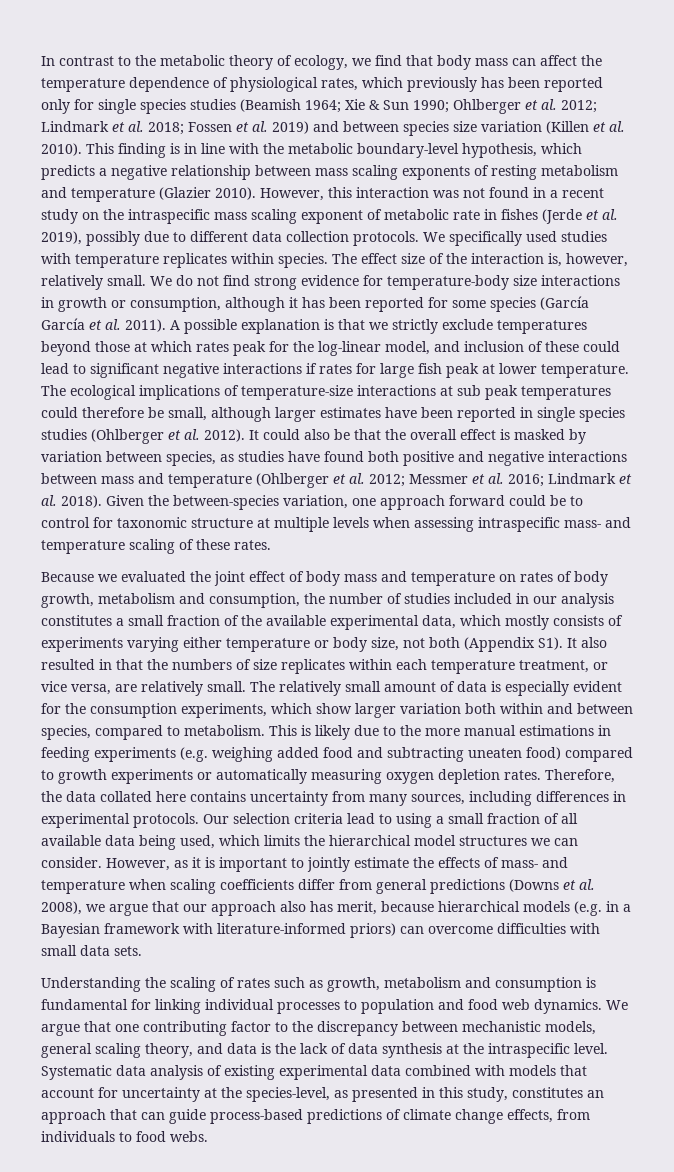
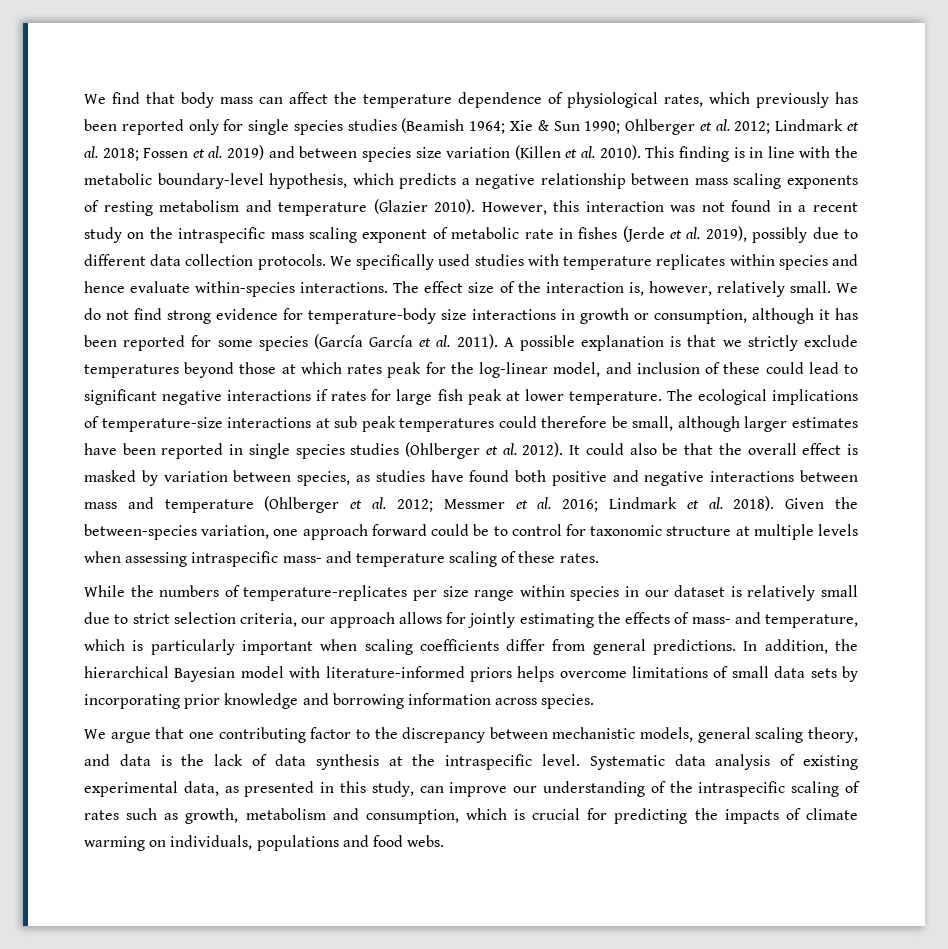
- In contrast to the metabolic theory of ecology, we find that body mass can affect the temperature dependence of physiological rates, which previously has been reported only for single species studies (Beamish 1964; Xie & Sun 1990; Ohlberger et al. 2012; Lindmark et al. 2018; Fossen et al. 2019) and between species size variation (Killen et al. 2010).
+ We find that body mass can affect the temperature dependence of physiological rates, which previously has been reported only for single species studies (Beamish 1964; Xie & Sun 1990; Ohlberger et al. 2012; Lindmark et al. 2018; Fossen et al. 2019) and between species size variation (Killen et al. 2010).
- We specifically used studies with temperature replicates within species.
+ We specifically used studies with temperature replicates within species and hence evaluate within-species interactions.
- Because we evaluated the joint effect of body mass and temperature on rates of body growth, metabolism and consumption, the number of studies included in our analysis constitutes a small fraction of the available experimental data, which mostly consists of experiments varying either temperature or body size, not both (Appendix S1). It also resulted in that the numbers of size replicates within each temperature treatment, or vice versa, are relatively small. The relatively small amount of data is especially evident for the consumption experiments, which show larger variation both within and between species, compared to metabolism. This is likely due to the more manual estimations in feeding experiments (e.g. weighing added food and subtracting uneaten food) compared to growth experiments or automatically measuring oxygen depletion rates. Therefore, the data collated here contains uncertainty from many sources, including differences in experimental protocols. Our selection criteria lead to using a small fraction of all available data being used, which limits the hierarchical model structures we can consider. However, as it is important to jointly estimate the effects of mass- and temperature when scaling coefficients differ from general predictions (Downs et al. 2008), we argue that our approach also has merit, because hierarchical models (e.g. in a Bayesian framework with literature-informed priors) can overcome difficulties with small data sets.
- Understanding the scaling of rates such as growth, metabolism and consumption is fundamental for linking individual processes to population and food web dynamics. We argue that one contributing factor to the discrepancy between mechanistic models, general scaling theory, and data is the lack of data synthesis at the intraspecific level.
+ While the numbers of temperature-replicates per size range within species in our dataset is relatively small due to strict selection criteria, our approach allows for jointly estimating the effects of mass- and temperature, which is particularly important when scaling coefficients differ from general predictions. In addition, the hierarchical Bayesian model with literature-informed priors helps overcome limitations of small data sets by incorporating prior knowledge and borrowing information across species.
+ We argue that one contributing factor to the discrepancy between mechanistic models, general scaling theory, and data is the lack of data synthesis at the intraspecific level.
- Systematic data analysis of existing experimental data combined with models that account for uncertainty at the species-level, as presented in this study, constitutes an approach that can guide process-based predictions of climate change effects, from individuals to food webs.
+ Systematic data analysis of existing experimental data, as presented in this study, can improve our understanding of the intraspecific scaling of rates such as growth, metabolism and consumption, which is crucial for predicting the impacts of climate warming on individuals, populations and food webs.

